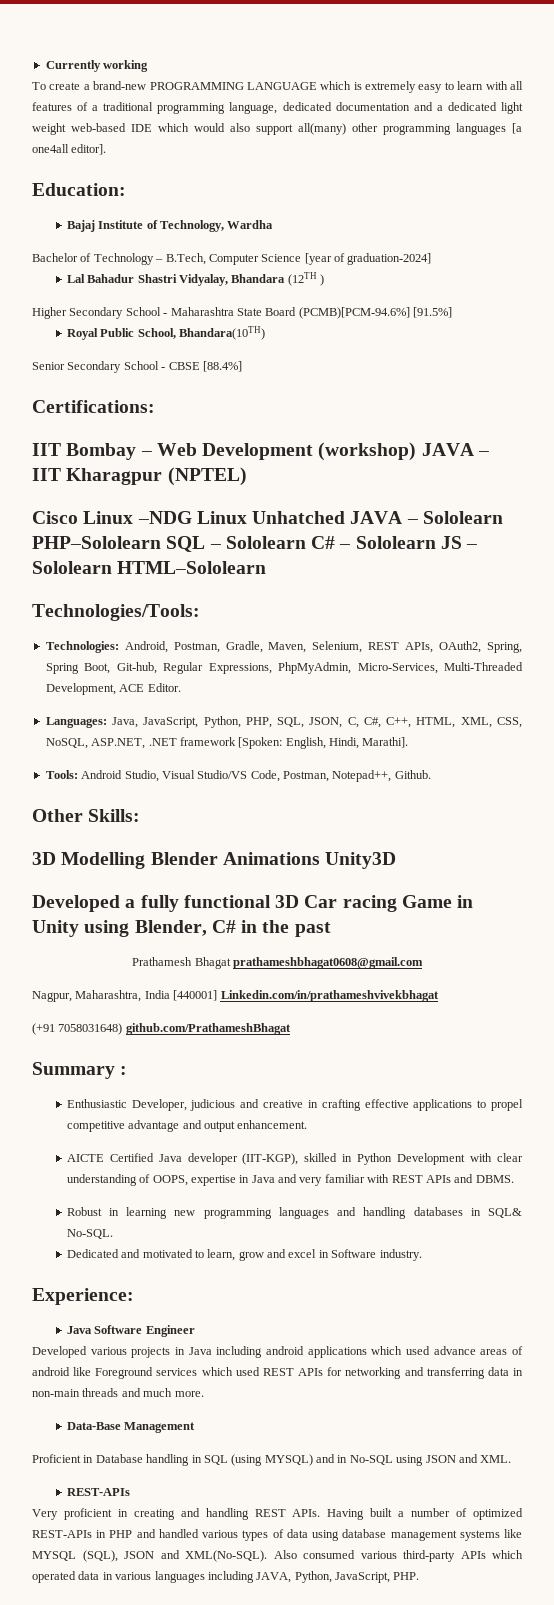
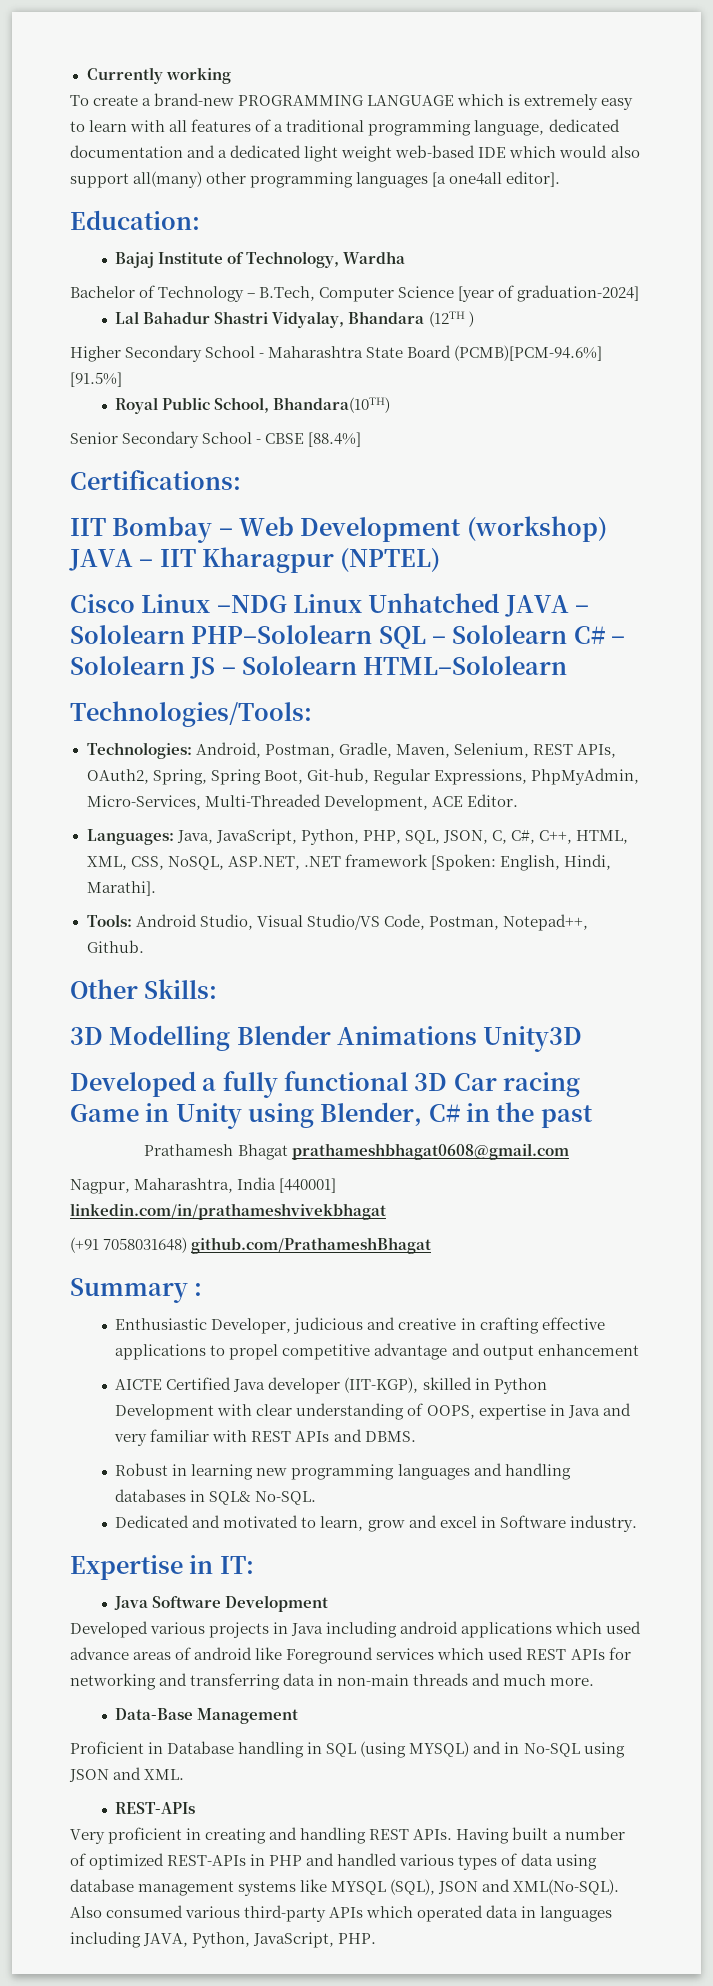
- Nagpur, Maharashtra, India [440001] Linkedin.com/in/prathameshvivekbhagat
+ Nagpur, Maharashtra, India [440001] linkedin.com/in/prathameshvivekbhagat
- Enthusiastic Developer, judicious and creative in crafting effective applications to propel competitive advantage and output enhancement.
+ Enthusiastic Developer, judicious and creative in crafting effective applications to propel competitive advantage and output enhancement
- Experience:
+ Expertise in IT:
- Java Software Engineer
+ Java Software Development
- Also consumed various third-party APIs which operated data in various languages including JAVA, Python, JavaScript, PHP.
+ Also consumed various third-party APIs which operated data in languages including JAVA, Python, JavaScript, PHP.

